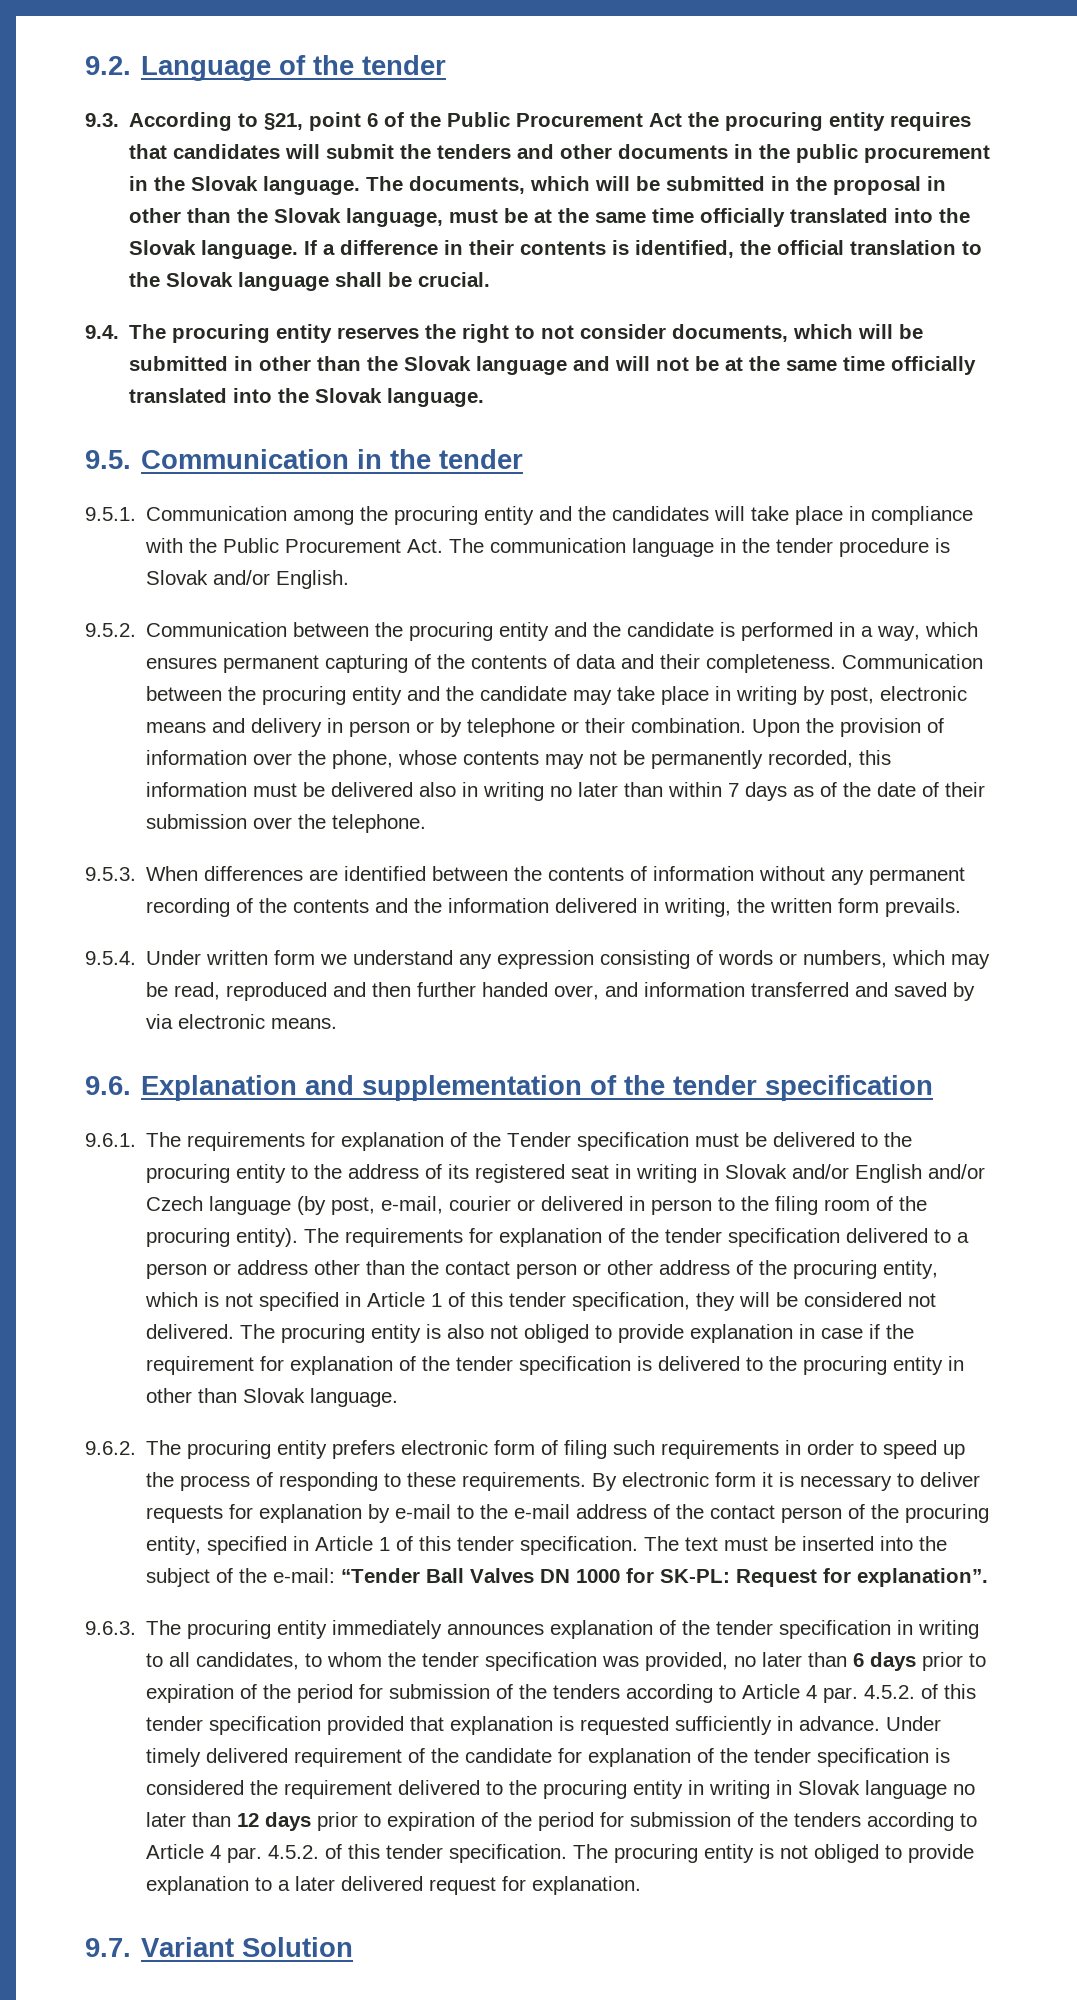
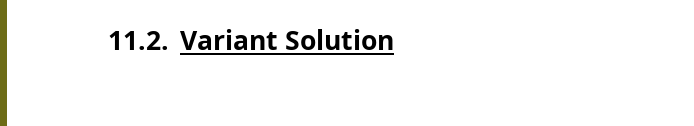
- 9.2. Language of the tender
- 9.3. According to §21, point 6 of the Public Procurement Act the procuring entity requires that candidates will submit the tenders and other documents in the public procurement in the Slovak language. The documents, which will be submitted in the proposal in other than the Slovak language, must be at the same time officially translated into the Slovak language. If a difference in their contents is identified, the official translation to the Slovak language shall be crucial.
- 9.4. The procuring entity reserves the right to not consider documents, which will be submitted in other than the Slovak language and will not be at the same time officially translated into the Slovak language.
- 9.5. Communication in the tender
- 9.5.1. Communication among the procuring entity and the candidates will take place in compliance with the Public Procurement Act. The communication language in the tender procedure is Slovak and/or English.
- 9.5.2. Communication between the procuring entity and the candidate is performed in a way, which ensures permanent capturing of the contents of data and their completeness. Communication between the procuring entity and the candidate may take place in writing by post, electronic means and delivery in person or by telephone or their combination. Upon the provision of information over the phone, whose contents may not be permanently recorded, this information must be delivered also in writing no later than within 7 days as of the date of their submission over the telephone.
- 9.5.3. When differences are identified between the contents of information without any permanent recording of the contents and the information delivered in writing, the written form prevails.
- 9.5.4. Under written form we understand any expression consisting of words or numbers, which may be read, reproduced and then further handed over, and information transferred and saved by via electronic means.
- 9.6. Explanation and supplementation of the tender specification
- 9.6.1. The requirements for explanation of the Tender specification must be delivered to the procuring entity to the address of its registered seat in writing in Slovak and/or English and/or Czech language (by post, e-mail, courier or delivered in person to the filing room of the procuring entity). The requirements for explanation of the tender specification delivered to a person or address other than the contact person or other address of the procuring entity, which is not specified in Article 1 of this tender specification, they will be considered not delivered. The procuring entity is also not obliged to provide explanation in case if the requirement for explanation of the tender specification is delivered to the procuring entity in other than Slovak language.
- 9.6.2. The procuring entity prefers electronic form of filing such requirements in order to speed up the process of responding to these requirements. By electronic form it is necessary to deliver requests for explanation by e-mail to the e-mail address of the contact person of the procuring entity, specified in Article 1 of this tender specification. The text must be inserted into the subject of the e-mail: “Tender Ball Valves DN 1000 for SK-PL: Request for explanation”.
- 9.6.3. The procuring entity immediately announces explanation of the tender specification in writing to all candidates, to whom the tender specification was provided, no later than 6 days prior to expiration of the period for submission of the tenders according to Article 4 par. 4.5.2. of this tender specification provided that explanation is requested sufficiently in advance. Under timely delivered requirement of the candidate for explanation of the tender specification is considered the requirement delivered to the procuring entity in writing in Slovak language no later than 12 days prior to expiration of the period for submission of the tenders according to Article 4 par. 4.5.2. of this tender specification. The procuring entity is not obliged to provide explanation to a later delivered request for explanation.
- 9.7. Variant Solution
+ 11.2. Variant Solution

